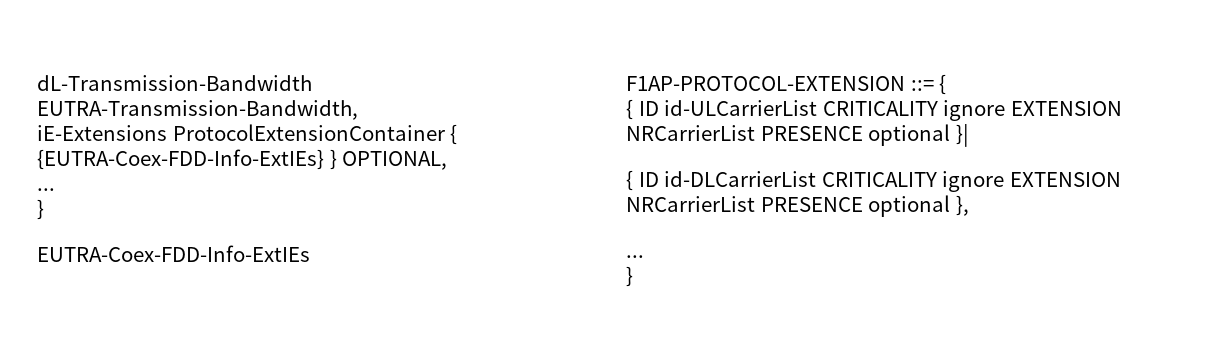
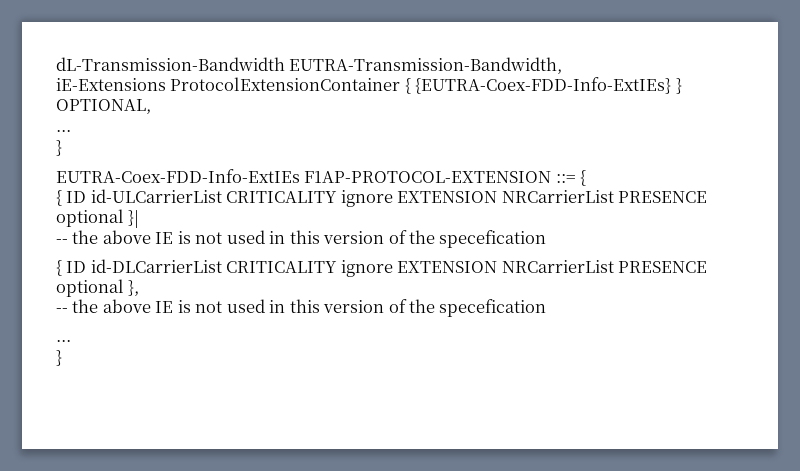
  { ID id-ULCarrierList CRITICALITY ignore EXTENSION NRCarrierList PRESENCE optional }|
+ -- the above IE is not used in this version of the specefication
  { ID id-DLCarrierList CRITICALITY ignore EXTENSION NRCarrierList PRESENCE optional },
+ -- the above IE is not used in this version of the specefication

